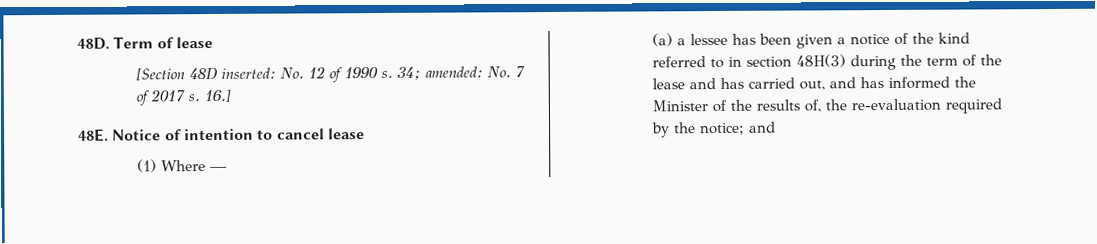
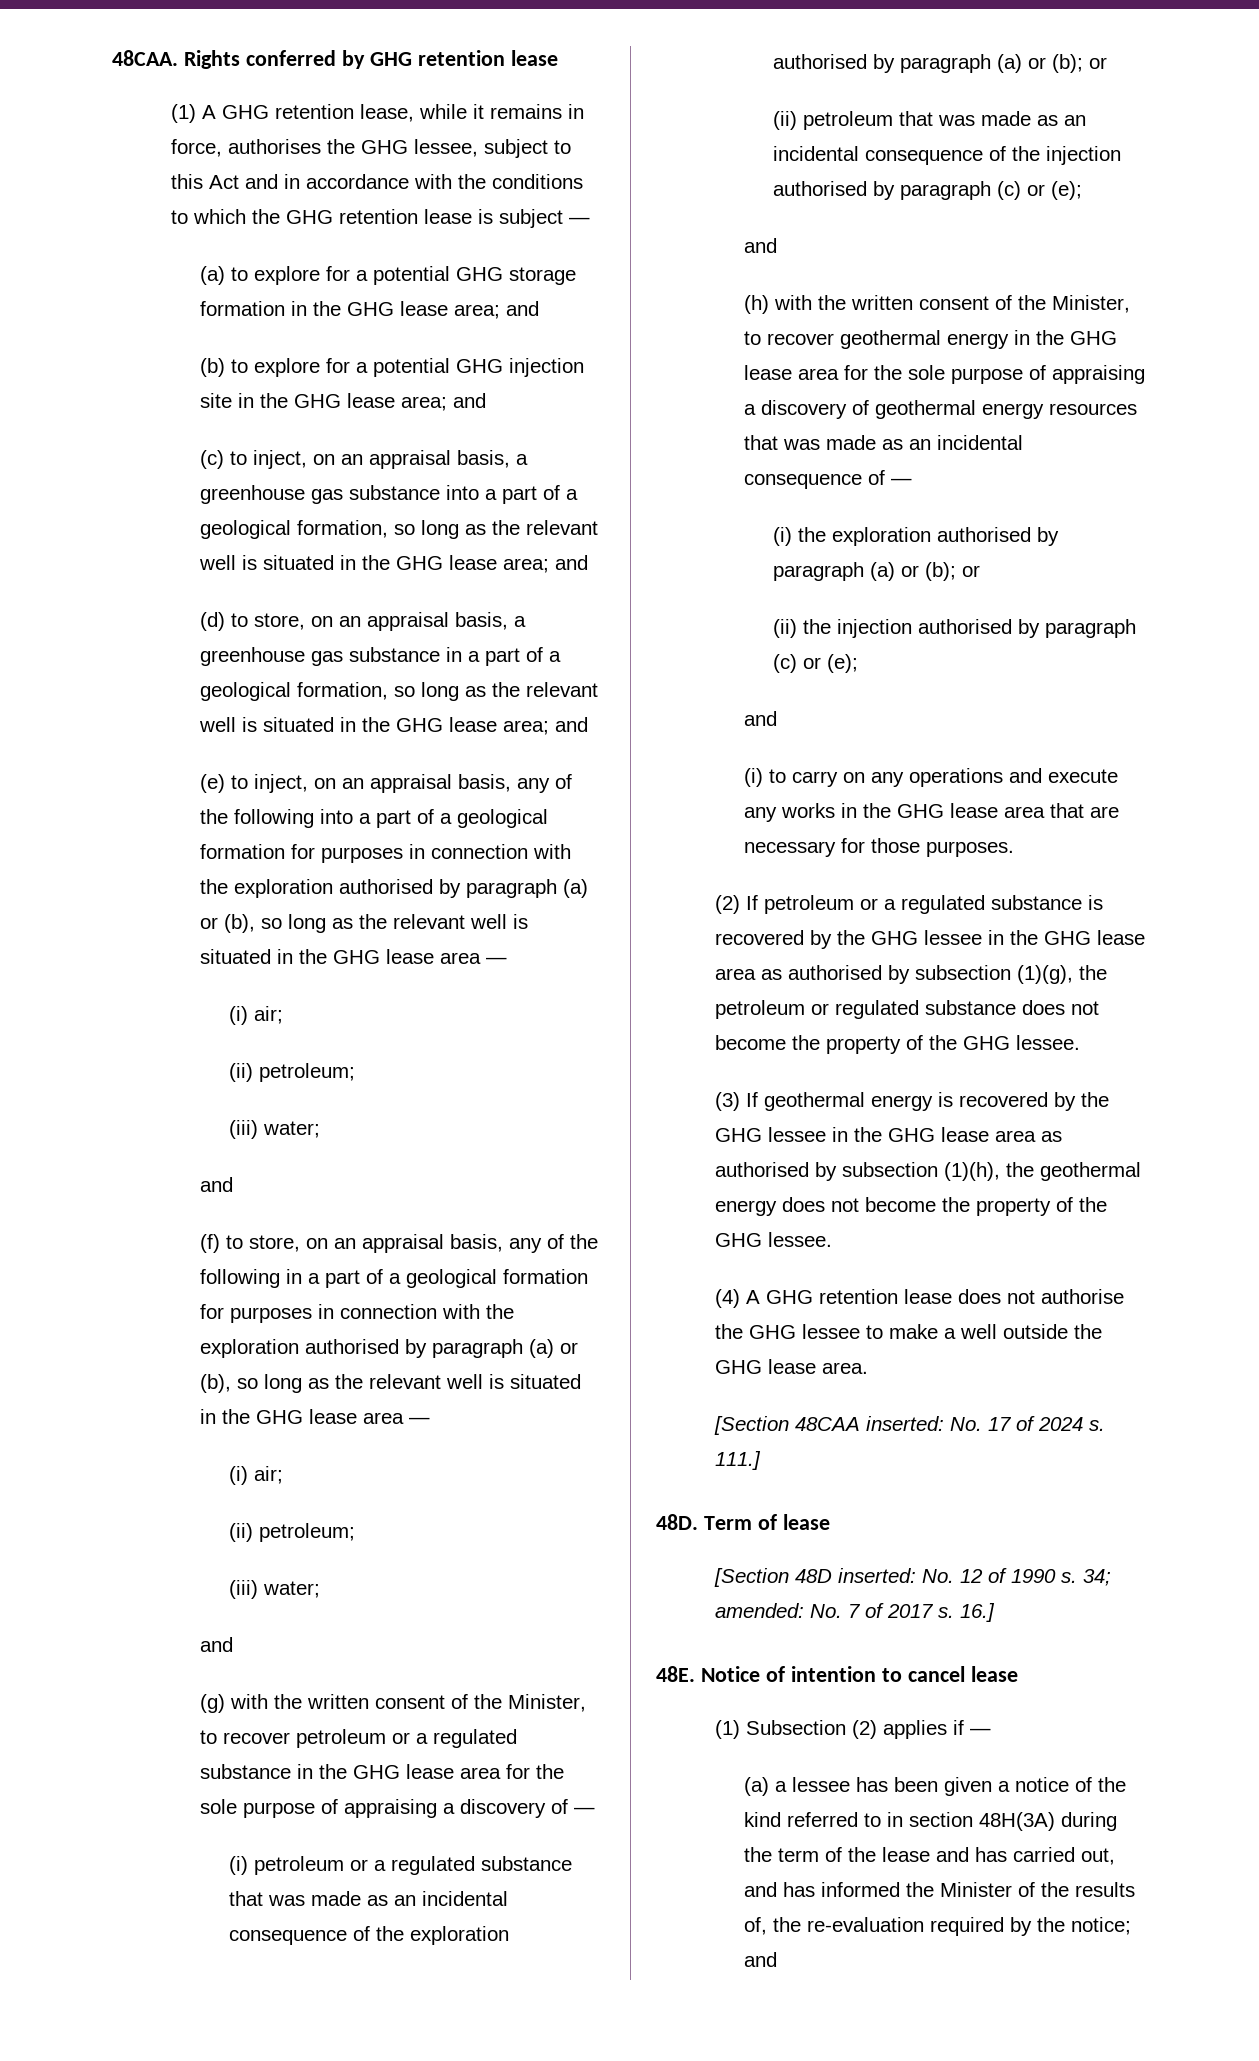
+ 48CAA. Rights conferred by GHG retention lease
+ (1) A GHG retention lease, while it remains in force, authorises the GHG lessee, subject to this Act and in accordance with the conditions to which the GHG retention lease is subject —
+ (a) to explore for a potential GHG storage formation in the GHG lease area; and
+ (b) to explore for a potential GHG injection site in the GHG lease area; and
+ (c) to inject, on an appraisal basis, a greenhouse gas substance into a part of a geological formation, so long as the relevant well is situated in the GHG lease area; and
+ (d) to store, on an appraisal basis, a greenhouse gas substance in a part of a geological formation, so long as the relevant well is situated in the GHG lease area; and
+ (e) to inject, on an appraisal basis, any of the following into a part of a geological formation for purposes in connection with the exploration authorised by paragraph (a) or (b), so long as the relevant well is situated in the GHG lease area —
+ (i) air;
+ (ii) petroleum;
+ (iii) water;
+ and
+ (f) to store, on an appraisal basis, any of the following in a part of a geological formation for purposes in connection with the exploration authorised by paragraph (a) or (b), so long as the relevant well is situated in the GHG lease area —
+ (i) air;
+ (ii) petroleum;
+ (iii) water;
+ and
+ (g) with the written consent of the Minister, to recover petroleum or a regulated substance in the GHG lease area for the sole purpose of appraising a discovery of —
+ (i) petroleum or a regulated substance that was made as an incidental consequence of the exploration authorised by paragraph (a) or (b); or
+ (ii) petroleum that was made as an incidental consequence of the injection authorised by paragraph (c) or (e);
+ and
+ (h) with the written consent of the Minister, to recover geothermal energy in the GHG lease area for the sole purpose of appraising a discovery of geothermal energy resources that was made as an incidental consequence of —
+ (i) the exploration authorised by paragraph (a) or (b); or
+ (ii) the injection authorised by paragraph (c) or (e);
+ and
+ (i) to carry on any operations and execute any works in the GHG lease area that are necessary for those purposes.
+ (2) If petroleum or a regulated substance is recovered by the GHG lessee in the GHG lease area as authorised by subsection (1)(g), the petroleum or regulated substance does not become the property of the GHG lessee.
+ (3) If geothermal energy is recovered by the GHG lessee in the GHG lease area as authorised by subsection (1)(h), the geothermal energy does not become the property of the GHG lessee.
+ (4) A GHG retention lease does not authorise the GHG lessee to make a well outside the GHG lease area.
+ [Section 48CAA inserted: No. 17 of 2024 s. 111.]
- (1) Where —
+ (1) Subsection (2) applies if —
- (a) a lessee has been given a notice of the kind referred to in section 48H(3) during the term of the lease and has carried out, and has informed the Minister of the results of, the re-evaluation required by the notice; and
+ (a) a lessee has been given a notice of the kind referred to in section 48H(3A) during the term of the lease and has carried out, and has informed the Minister of the results of, the re-evaluation required by the notice; and

